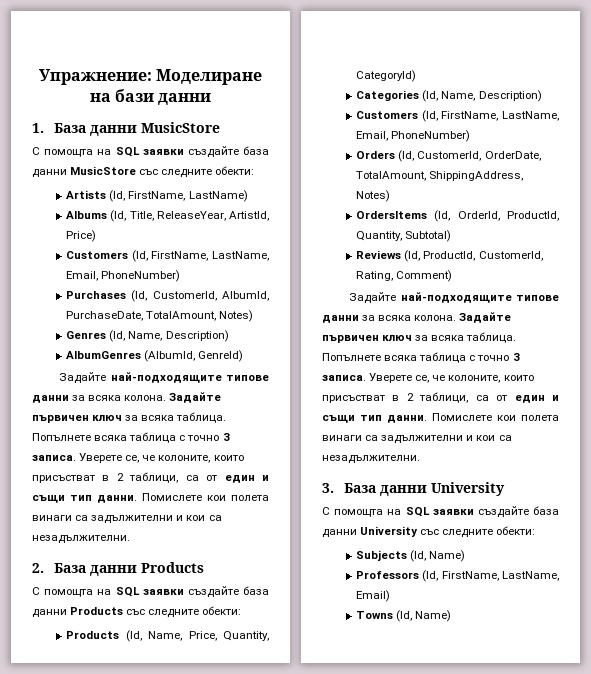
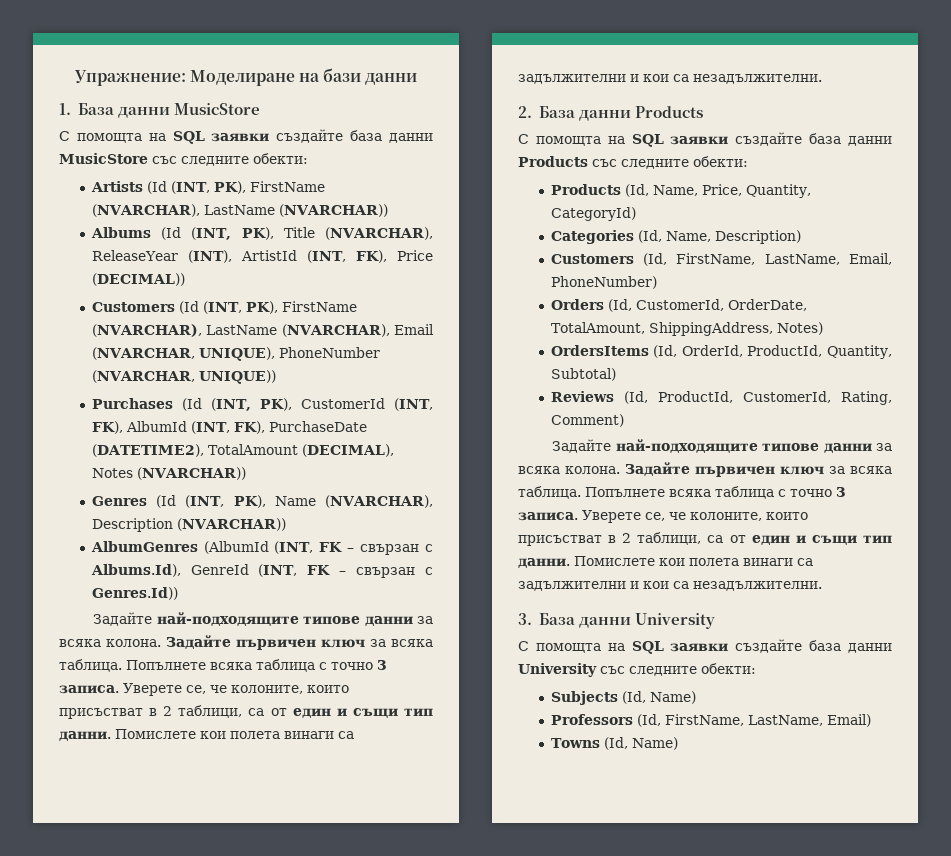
- Artists (Id, FirstName, LastName)
- Albums (Id, Title, ReleaseYear, ArtistId, Price)
- Customers (Id, FirstName, LastName, Email, PhoneNumber)
- Purchases (Id, CustomerId, AlbumId, PurchaseDate, TotalAmount, Notes)
- Genres (Id, Name, Description)
- AlbumGenres (AlbumId, GenreId)
+ Artists (Id (INT, PK), FirstName (NVARCHAR), LastName (NVARCHAR))
+ Albums (Id (INT, PK), Title (NVARCHAR), ReleaseYear (INT), ArtistId (INT, FK), Price (DECIMAL))
+ Customers (Id (INT, PK), FirstName (NVARCHAR), LastName (NVARCHAR), Email (NVARCHAR, UNIQUE), PhoneNumber (NVARCHAR, UNIQUE))
+ Purchases (Id (INT, PK), CustomerId (INT, FK), AlbumId (INT, FK), PurchaseDate (DATETIME2), TotalAmount (DECIMAL), Notes (NVARCHAR))
+ Genres (Id (INT, PK), Name (NVARCHAR), Description (NVARCHAR))
+ AlbumGenres (AlbumId (INT, FK – свързан с Albums.Id), GenreId (INT, FK – свързан с Genres.Id))

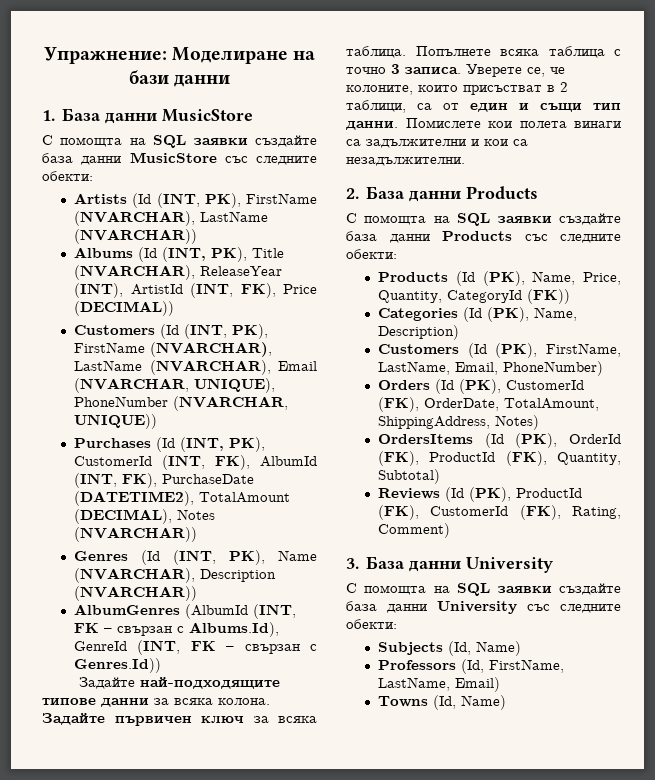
- Products (Id, Name, Price, Quantity, CategoryId)
+ Products (Id (PK), Name, Price, Quantity, CategoryId (FK))
- Categories (Id, Name, Description)
+ Categories (Id (PK), Name, Description)
- Customers (Id, FirstName, LastName, Email, PhoneNumber)
+ Customers (Id (PK), FirstName, LastName, Email, PhoneNumber)
- Orders (Id, CustomerId, OrderDate, TotalAmount, ShippingAddress, Notes)
+ Orders (Id (PK), CustomerId (FK), OrderDate, TotalAmount, ShippingAddress, Notes)
- OrdersItems (Id, OrderId, ProductId, Quantity, Subtotal)
- Reviews (Id, ProductId, CustomerId, Rating, Comment)
- Задайте най-подходящите типове данни за всяка колона. Задайте първичен ключ за всяка таблица. Попълнете всяка таблица с точно 3 записа. Уверете се, че колоните, които присъстват в 2 таблици, са от един и същи тип данни. Помислете кои полета винаги са задължителни и кои са незадължителни.
+ OrdersItems (Id (PK), OrderId (FK), ProductId (FK), Quantity, Subtotal)
+ Reviews (Id (PK), ProductId (FK), CustomerId (FK), Rating, Comment)

